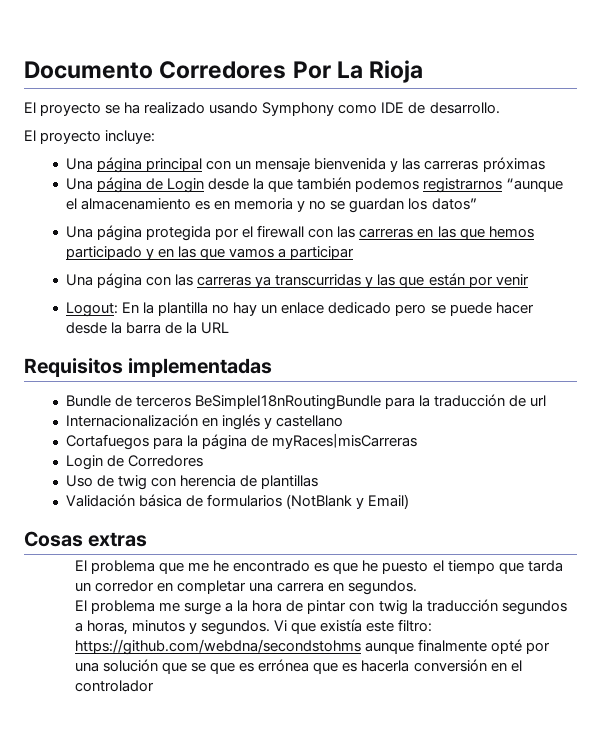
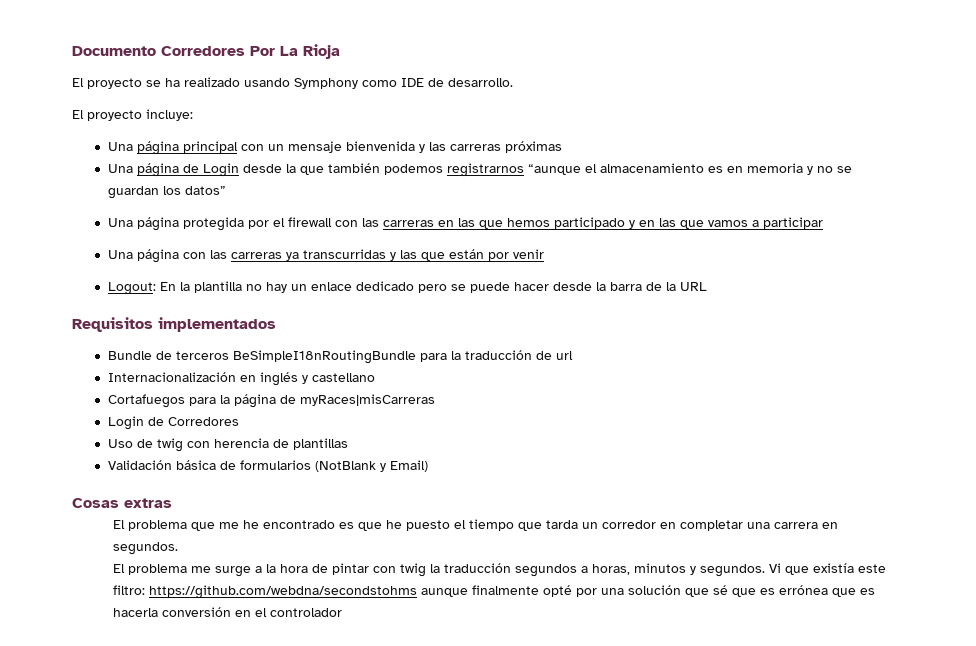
- Requisitos implementadas
+ Requisitos implementados
- Vi que existía este filtro: https://github.com/webdna/secondstohms aunque finalmente opté por una solución que se que es errónea que es hacerla conversión en el controlador
+ Vi que existía este filtro: https://github.com/webdna/secondstohms aunque finalmente opté por una solución que sé que es errónea que es hacerla conversión en el controlador

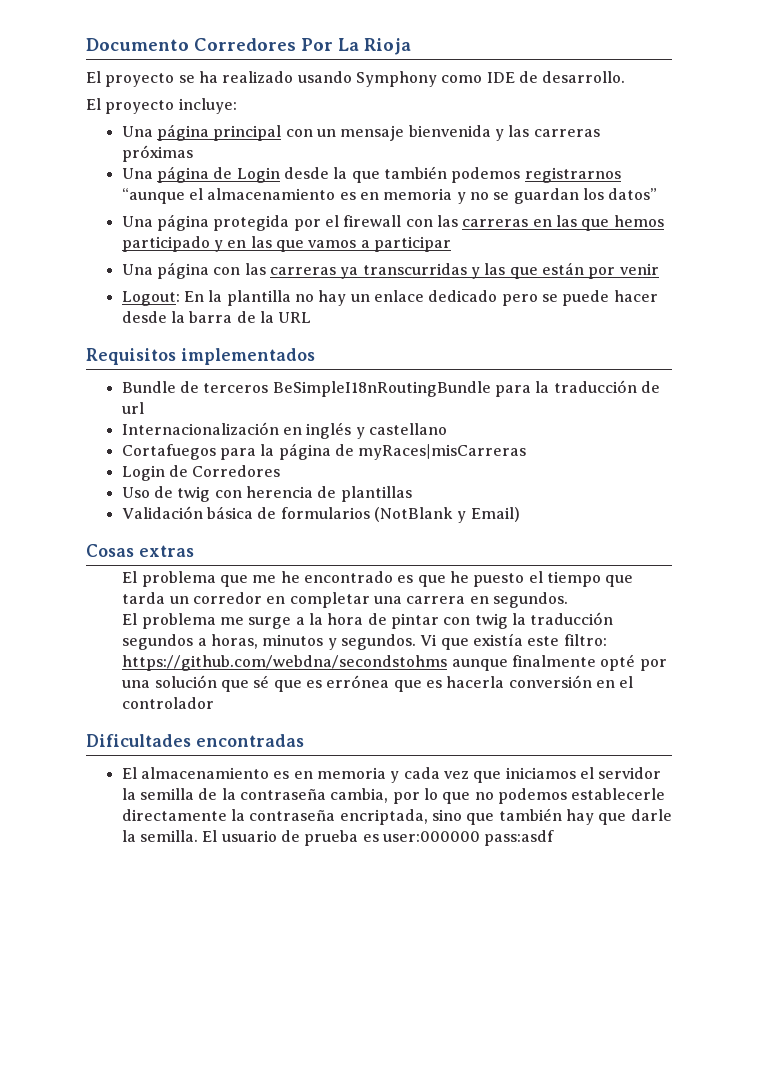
+ Dificultades encontradas
+ El almacenamiento es en memoria y cada vez que iniciamos el servidor la semilla de la contraseña cambia, por lo que no podemos establecerle directamente la contraseña encriptada, sino que también hay que darle la semilla. El usuario de prueba es user:000000 pass:asdf

